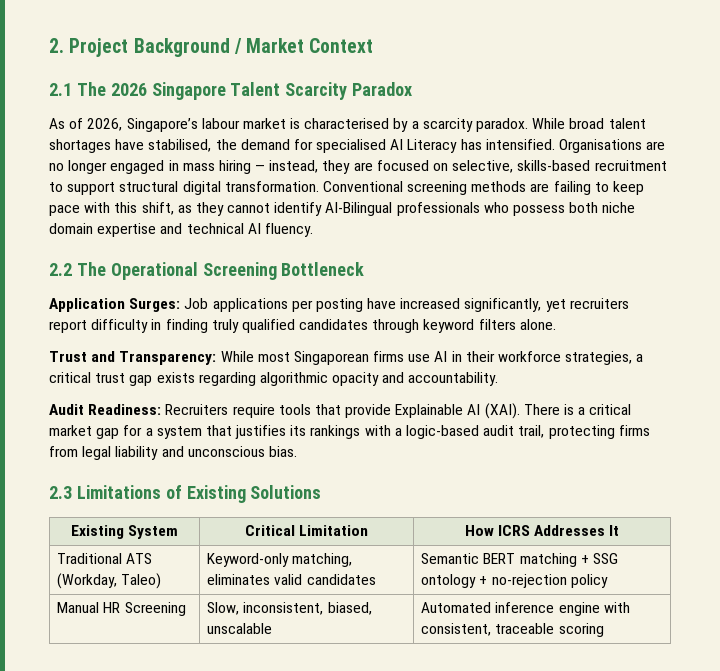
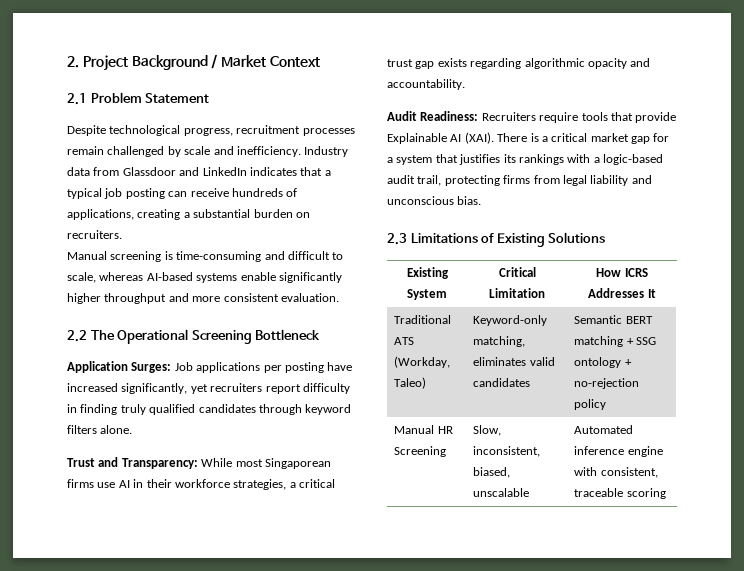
- 2.1 The 2026 Singapore Talent Scarcity Paradox
- As of 2026, Singapore’s labour market is characterised by a scarcity paradox. While broad talent shortages have stabilised, the demand for specialised AI Literacy has intensified. Organisations are no longer engaged in mass hiring — instead, they are focused on selective, skills-based recruitment to support structural digital transformation. Conventional screening methods are failing to keep pace with this shift, as they cannot identify AI-Bilingual professionals who possess both niche domain expertise and technical AI fluency.
+ 2.1 Problem Statement
+ Despite technological progress, recruitment processes remain challenged by scale and inefficiency. Industry data from Glassdoor and LinkedIn indicates that a typical job posting can receive hundreds of applications, creating a substantial burden on recruiters.
+ Manual screening is time-consuming and difficult to scale, whereas AI-based systems enable significantly higher throughput and more consistent evaluation.

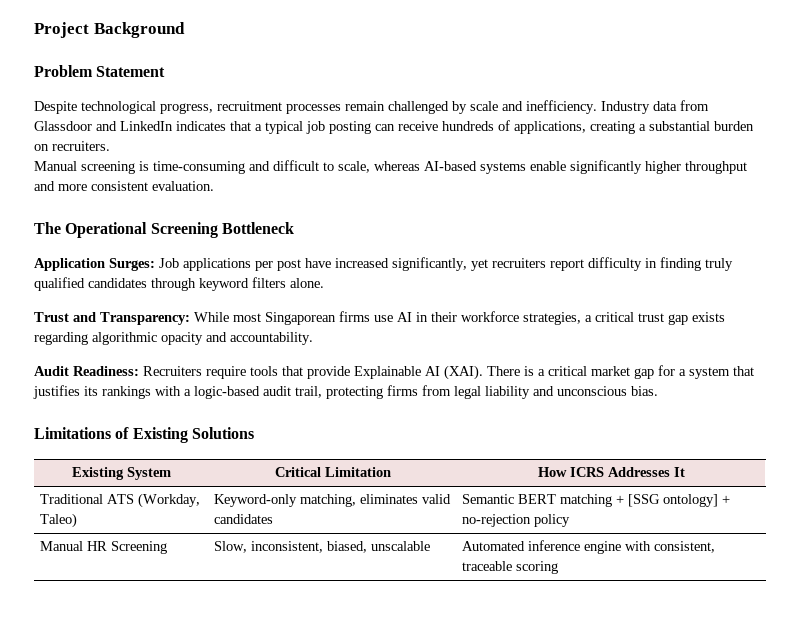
- 2. Project Background / Market Context
- 2.1 Problem Statement
+ Project Background
+ Problem Statement
- 2.2 The Operational Screening Bottleneck
+ The Operational Screening Bottleneck
- Application Surges: Job applications per posting have increased significantly, yet recruiters report difficulty in finding truly qualified candidates through keyword filters alone.
+ Application Surges: Job applications per post have increased significantly, yet recruiters report difficulty in finding truly qualified candidates through keyword filters alone.
- 2.3 Limitations of Existing Solutions
+ Limitations of Existing Solutions
- Traditional ATS (Workday, Taleo) | Keyword-only matching, eliminates valid candidates | Semantic BERT matching + SSG ontology + no-rejection policy
+ Traditional ATS (Workday, Taleo) | Keyword-only matching, eliminates valid candidates | Semantic BERT matching + [SSG ontology] + no-rejection policy

